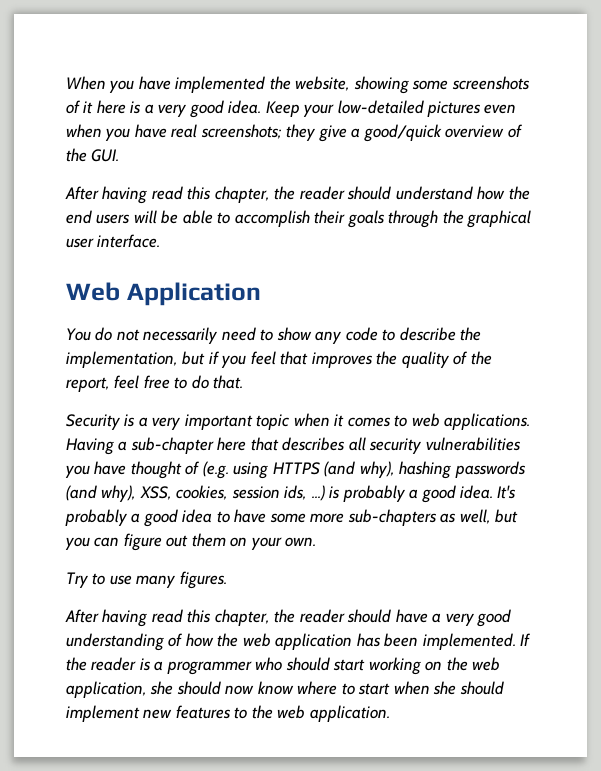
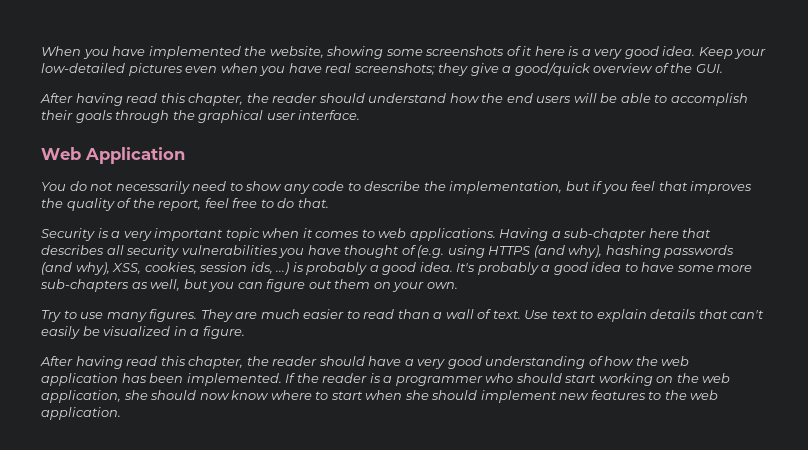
+ They are much easier to read than a wall of text. Use text to explain details that can't easily be visualized in a figure.

